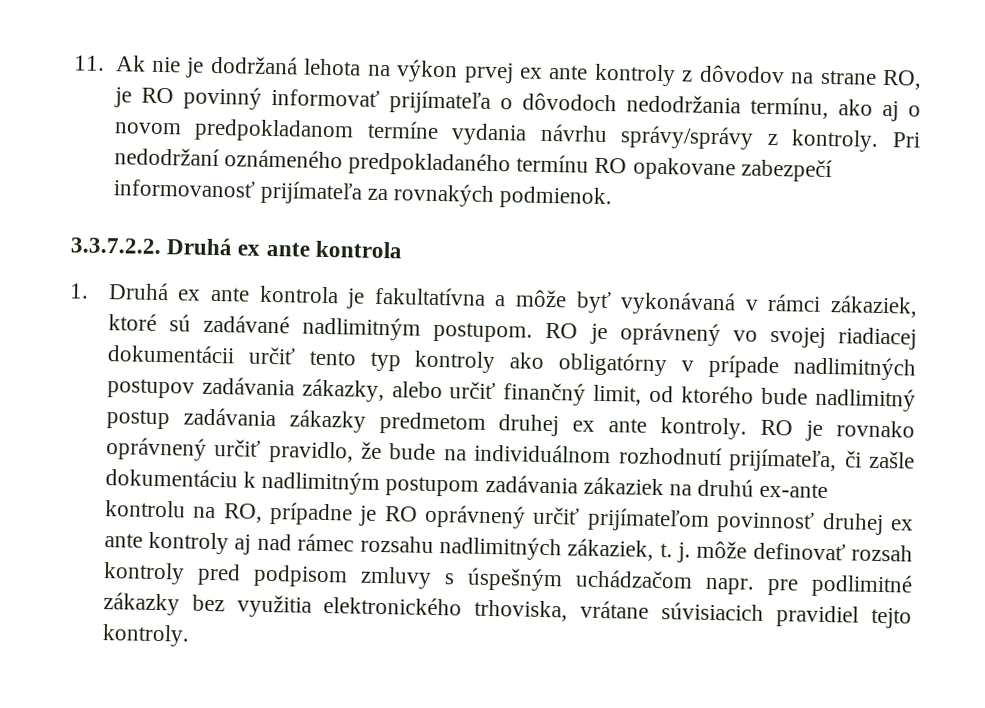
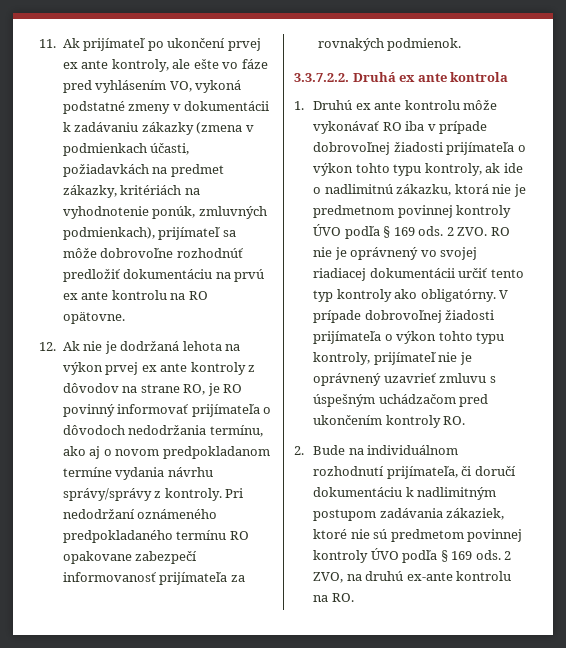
- 11. Ak nie je dodržaná lehota na výkon prvej ex ante kontroly z dôvodov na strane RO, je RO povinný informovať prijímateľa o dôvodoch nedodržania termínu, ako aj o novom predpokladanom termíne vydania návrhu správy/správy z kontroly.
+ 11. Ak prijímateľ po ukončení prvej ex ante kontroly, ale ešte vo fáze pred vyhlásením VO, vykoná podstatné zmeny v dokumentácii k zadávaniu zákazky (zmena v podmienkach účasti, požiadavkách na predmet zákazky, kritériách na vyhodnotenie ponúk, zmluvných podmienkach), prijímateľ sa môže dobrovoľne rozhodnúť predložiť dokumentáciu na prvú ex ante kontrolu na RO opätovne.
+ 12. Ak nie je dodržaná lehota na výkon prvej ex ante kontroly z dôvodov na strane RO, je RO povinný informovať prijímateľa o dôvodoch nedodržania termínu, ako aj o novom predpokladanom termíne vydania návrhu správy/správy z kontroly.
- 1. Druhá ex ante kontrola je fakultatívna a môže byť vykonávaná v rámci zákaziek, ktoré sú zadávané nadlimitným postupom. RO je oprávnený vo svojej riadiacej dokumentácii určiť tento typ kontroly ako obligatórny v prípade nadlimitných postupov zadávania zákazky, alebo určiť finančný limit, od ktorého bude nadlimitný postup zadávania zákazky predmetom druhej ex ante kontroly. RO je rovnako oprávnený určiť pravidlo, že bude na individuálnom rozhodnutí prijímateľa, či zašle dokumentáciu k nadlimitným postupom zadávania zákaziek na druhú ex-ante kontrolu na RO, prípadne je RO oprávnený určiť prijímateľom povinnosť druhej ex ante kontroly aj nad rámec rozsahu nadlimitných zákaziek, t. j. môže definovať rozsah kontroly pred podpisom zmluvy s úspešným uchádzačom napr. pre podlimitné zákazky bez využitia elektronického trhoviska, vrátane súvisiacich pravidiel tejto kontroly.
+ 1. Druhú ex ante kontrolu môže vykonávať RO iba v prípade dobrovoľnej žiadosti prijímateľa o výkon tohto typu kontroly, ak ide o nadlimitnú zákazku, ktorá nie je predmetnom povinnej kontroly ÚVO podľa § 169 ods. 2 ZVO. RO nie je oprávnený vo svojej riadiacej dokumentácii určiť tento typ kontroly ako obligatórny. V prípade dobrovoľnej žiadosti prijímateľa o výkon tohto typu kontroly, prijímateľ nie je oprávnený uzavrieť zmluvu s úspešným uchádzačom pred ukončením kontroly RO.
+ 2. Bude na individuálnom rozhodnutí prijímateľa, či doručí dokumentáciu k nadlimitným postupom zadávania zákaziek, ktoré nie sú predmetom povinnej kontroly ÚVO podľa § 169 ods. 2 ZVO, na druhú ex-ante kontrolu na RO.

